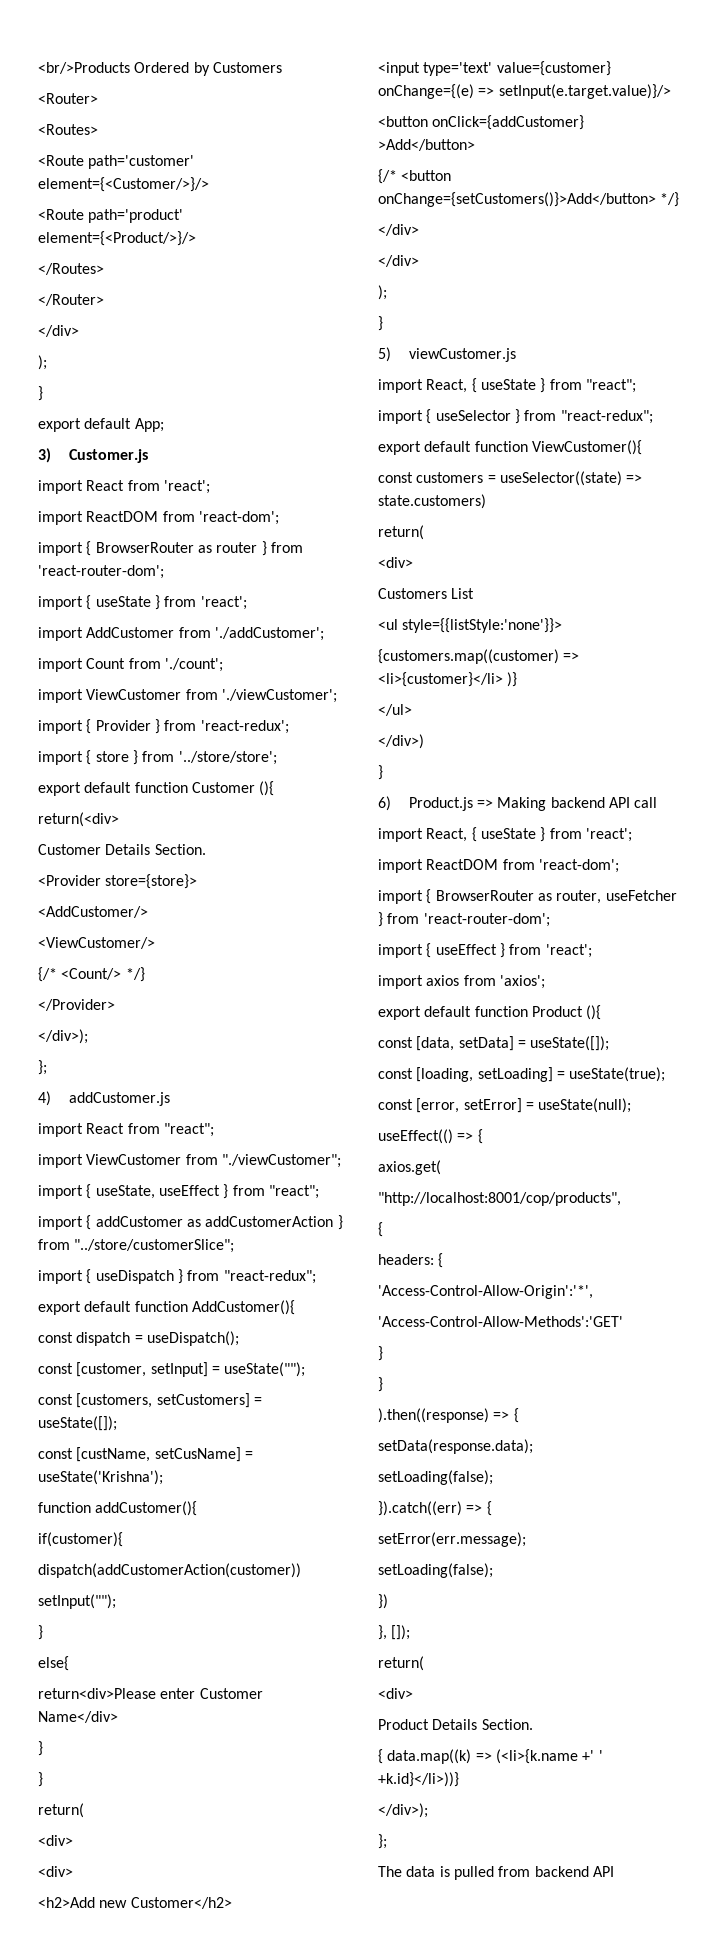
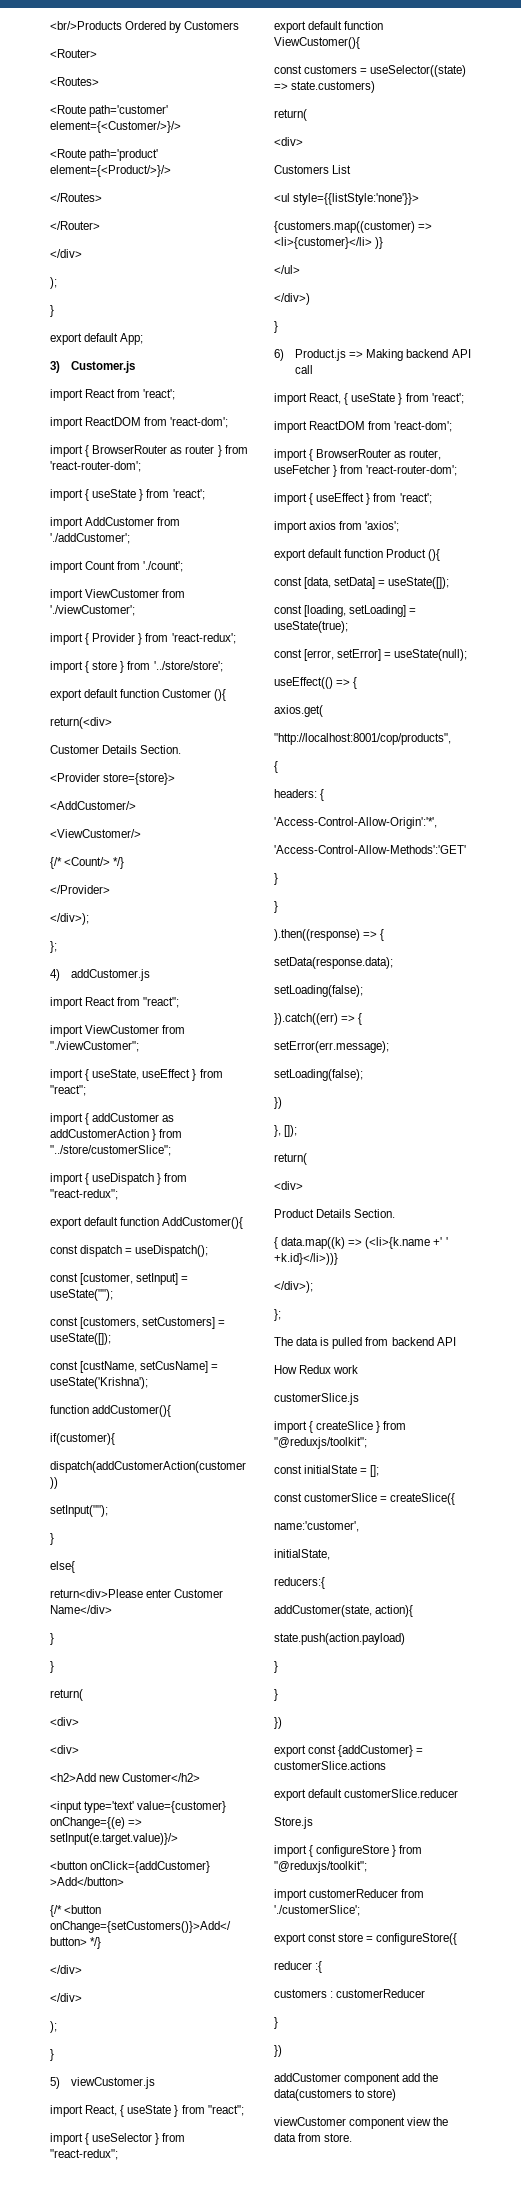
+ How Redux work
+ customerSlice.js
+ import { createSlice } from "@reduxjs/toolkit";
+ const initialState = [];
+ const customerSlice = createSlice({
+ name:'customer',
+ initialState,
+ reducers:{
+ addCustomer(state, action){
+ state.push(action.payload)
+ }
+ }
+ })
+ export const {addCustomer} = customerSlice.actions
+ export default customerSlice.reducer
+ Store.js
+ import { configureStore } from "@reduxjs/toolkit";
+ import customerReducer from './customerSlice';
+ export const store = configureStore({
+ reducer :{
+ customers : customerReducer
+ }
+ })
+ addCustomer component add the data(customers to store)
+ viewCustomer component view the data from store.

